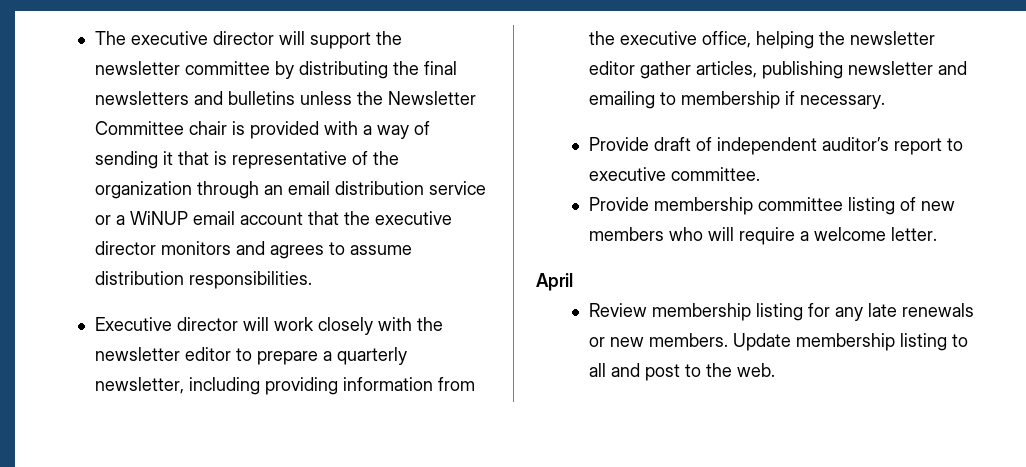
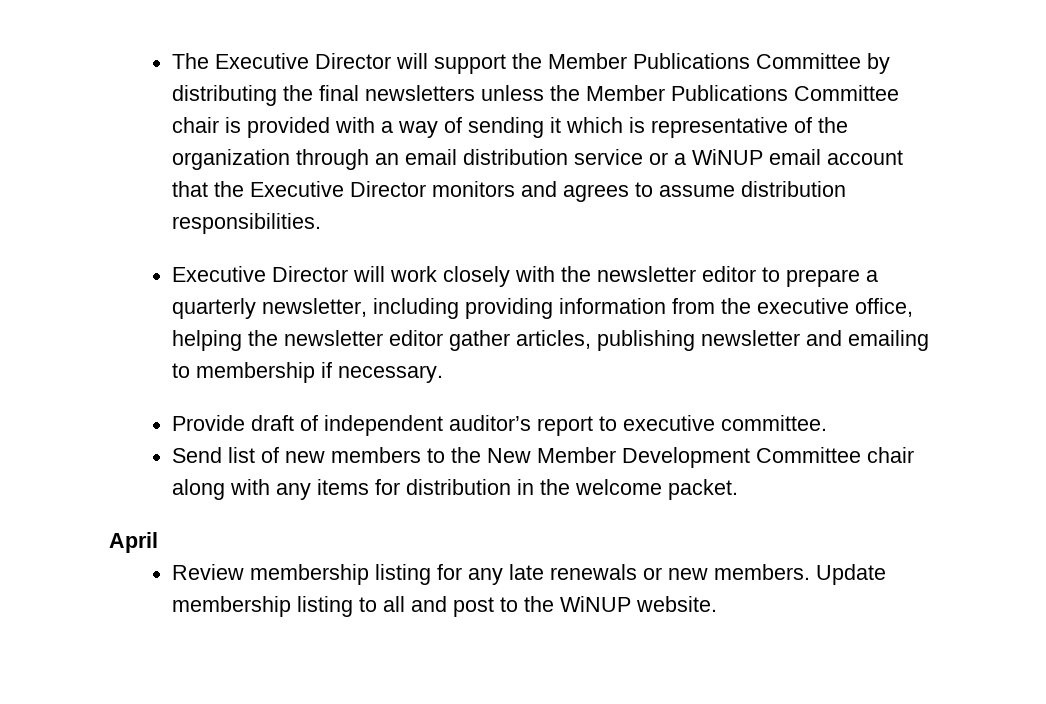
- The executive director will support the newsletter committee by distributing the final newsletters and bulletins unless the Newsletter Committee chair is provided with a way of sending it that is representative of the organization through an email distribution service or a WiNUP email account that the executive director monitors and agrees to assume distribution responsibilities.
+ The Executive Director will support the Member Publications Committee by distributing the final newsletters unless the Member Publications Committee chair is provided with a way of sending it which is representative of the organization through an email distribution service or a WiNUP email account that the Executive Director monitors and agrees to assume distribution responsibilities.
- Executive director will work closely with the newsletter editor to prepare a quarterly newsletter, including providing information from the executive office, helping the newsletter editor gather articles, publishing newsletter and emailing to membership if necessary.
+ Executive Director will work closely with the newsletter editor to prepare a quarterly newsletter, including providing information from the executive office, helping the newsletter editor gather articles, publishing newsletter and emailing to membership if necessary.
- Provide membership committee listing of new members who will require a welcome letter.
+ Send list of new members to the New Member Development Committee chair along with any items for distribution in the welcome packet.
- Update membership listing to all and post to the web.
+ Update membership listing to all and post to the WiNUP website.

